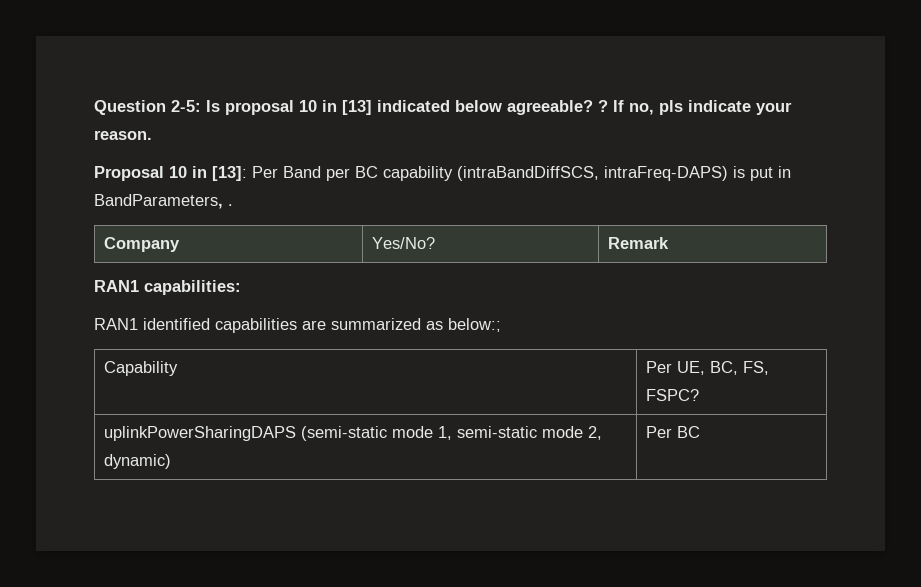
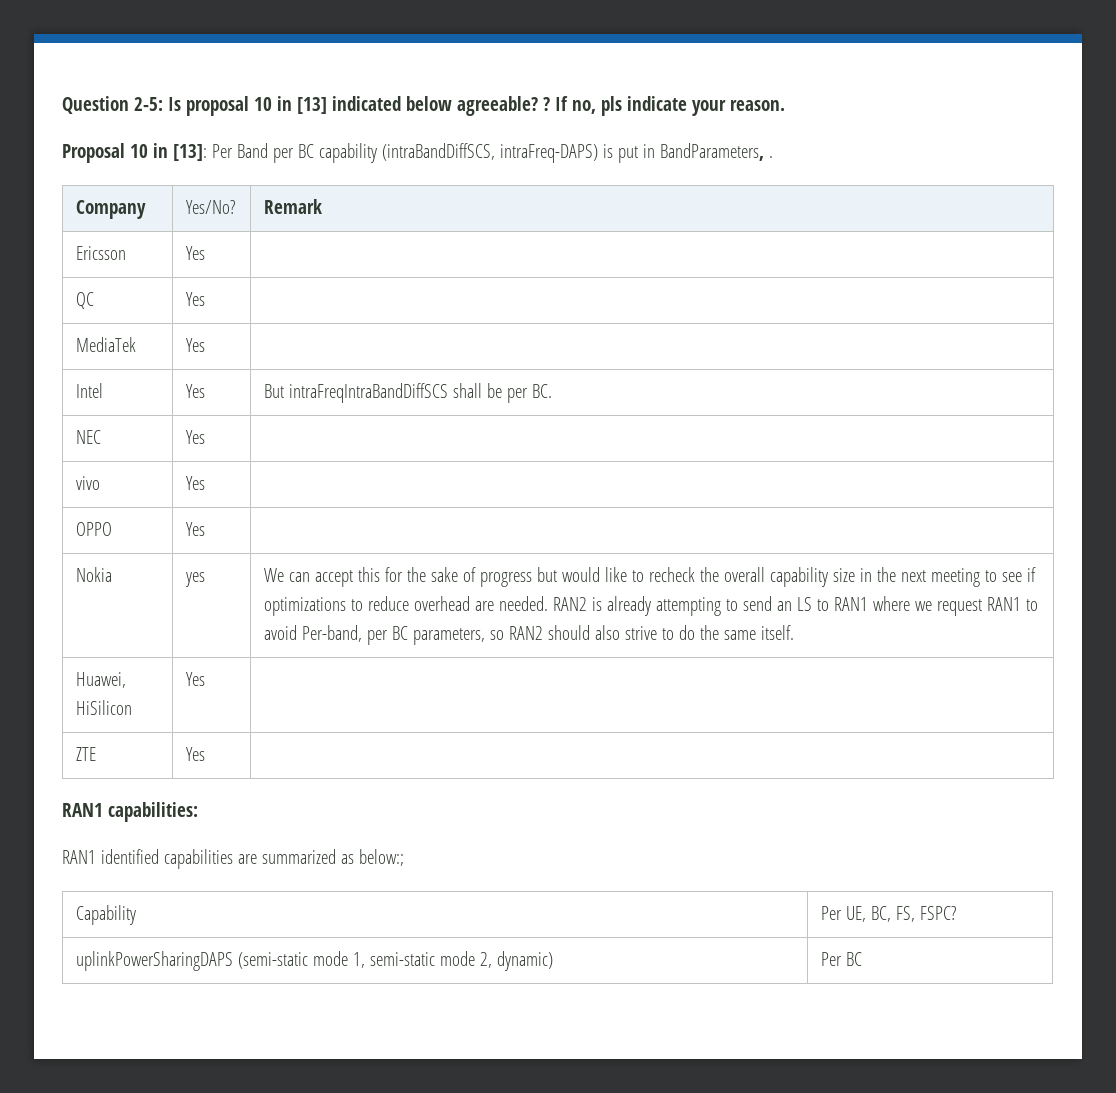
+ Ericsson | Yes |
+ QC | Yes |
+ MediaTek | Yes |
+ Intel | Yes | But intraFreqIntraBandDiffSCS shall be per BC.
+ NEC | Yes |
+ vivo | Yes |
+ OPPO | Yes |
+ Nokia | yes | We can accept this for the sake of progress but would like to recheck the overall capability size in the next meeting to see if optimizations to reduce overhead are needed. RAN2 is already attempting to send an LS to RAN1 where we request RAN1 to avoid Per-band, per BC parameters, so RAN2 should also strive to do the same itself.
+ Huawei, HiSilicon | Yes |
+ ZTE | Yes |

